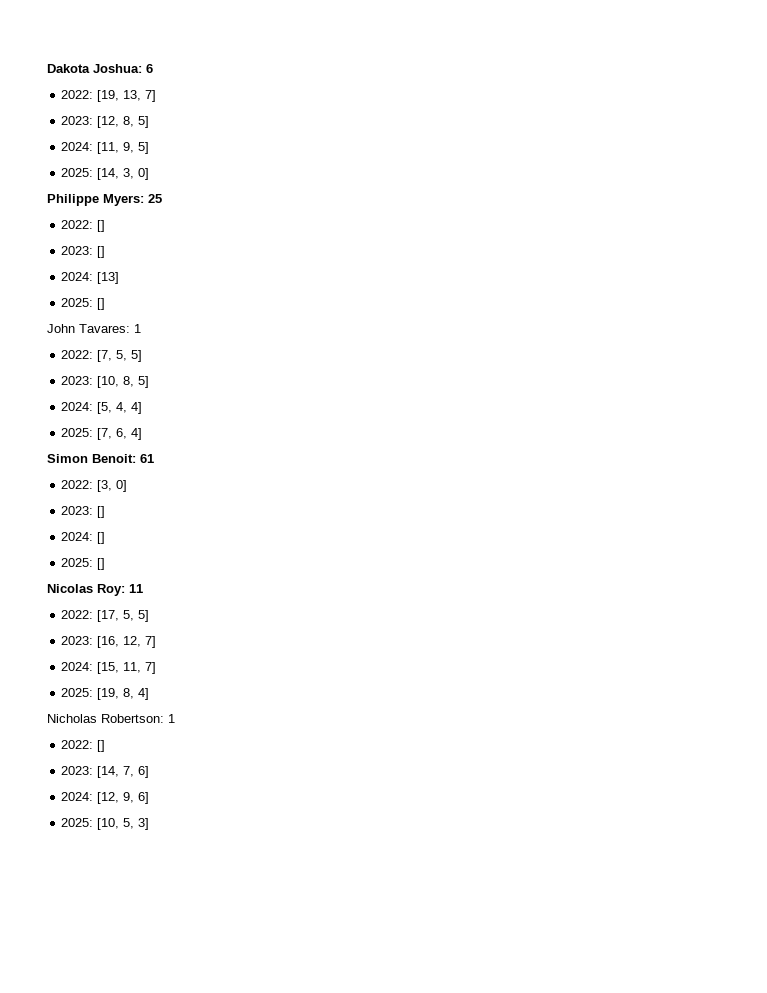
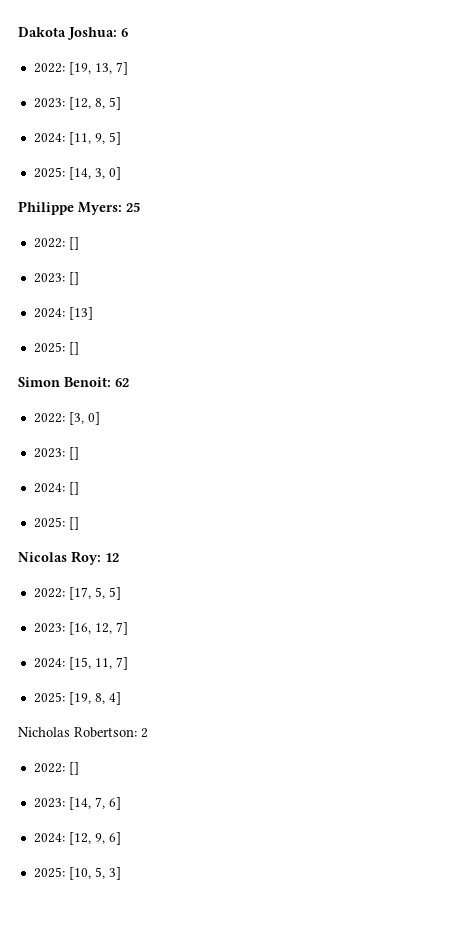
- John Tavares: 1
- 2022: [7, 5, 5]
- 2023: [10, 8, 5]
- 2024: [5, 4, 4]
- 2025: [7, 6, 4]
- Simon Benoit: 61
+ Simon Benoit: 62
- Nicolas Roy: 11
+ Nicolas Roy: 12
- Nicholas Robertson: 1
+ Nicholas Robertson: 2

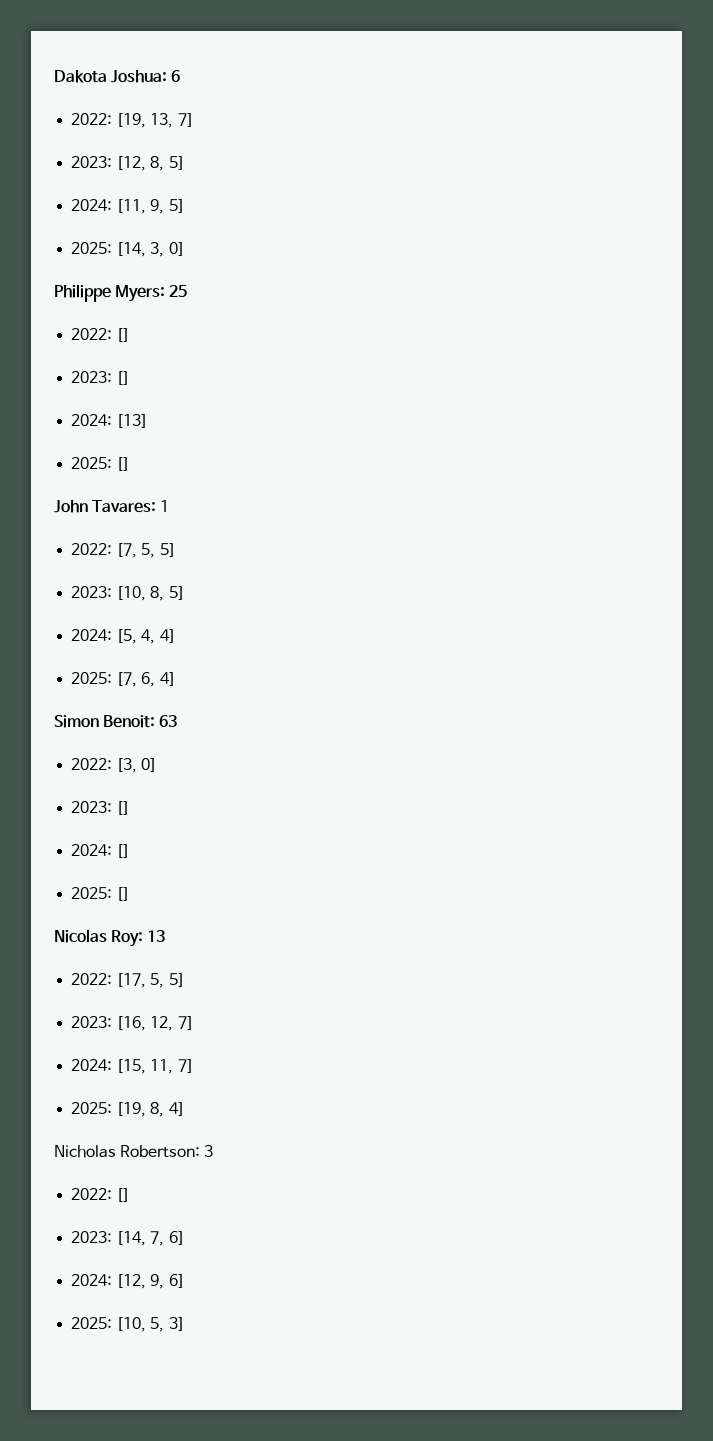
+ John Tavares: 1
+ 2022: [7, 5, 5]
+ 2023: [10, 8, 5]
+ 2024: [5, 4, 4]
+ 2025: [7, 6, 4]
- Simon Benoit: 62
+ Simon Benoit: 63
- Nicolas Roy: 12
+ Nicolas Roy: 13
- Nicholas Robertson: 2
+ Nicholas Robertson: 3

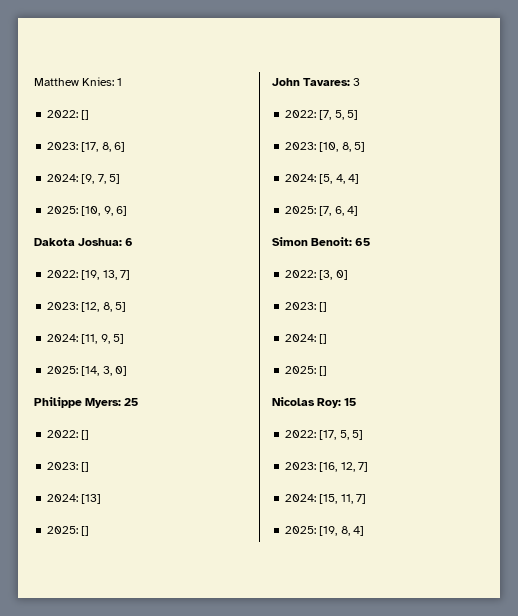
+ Matthew Knies: 1
+ 2022: []
+ 2023: [17, 8, 6]
+ 2024: [9, 7, 5]
+ 2025: [10, 9, 6]
- John Tavares: 1
+ John Tavares: 3
- Simon Benoit: 63
+ Simon Benoit: 65
- Nicolas Roy: 13
+ Nicolas Roy: 15
- Nicholas Robertson: 3
- 2022: []
- 2023: [14, 7, 6]
- 2024: [12, 9, 6]
- 2025: [10, 5, 3]

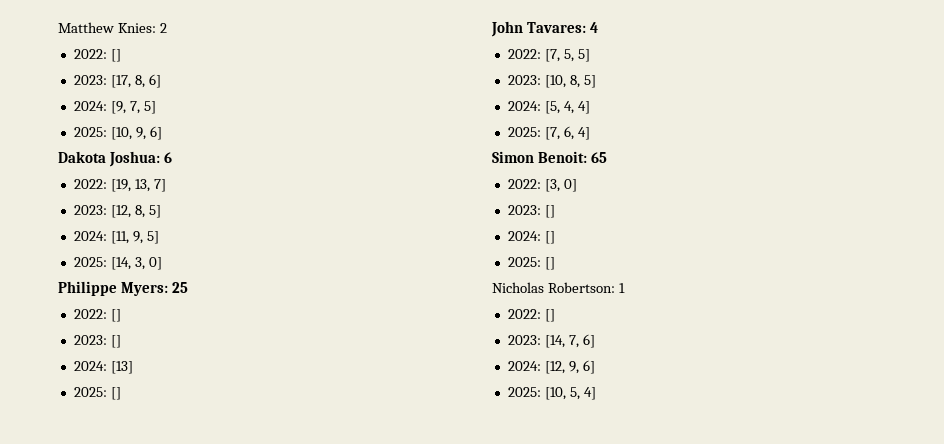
- Matthew Knies: 1
+ Matthew Knies: 2
- John Tavares: 3
+ John Tavares: 4
- Nicolas Roy: 15
- 2022: [17, 5, 5]
- 2023: [16, 12, 7]
- 2024: [15, 11, 7]
- 2025: [19, 8, 4]
+ Nicholas Robertson: 1
+ 2022: []
+ 2023: [14, 7, 6]
+ 2024: [12, 9, 6]
+ 2025: [10, 5, 4]

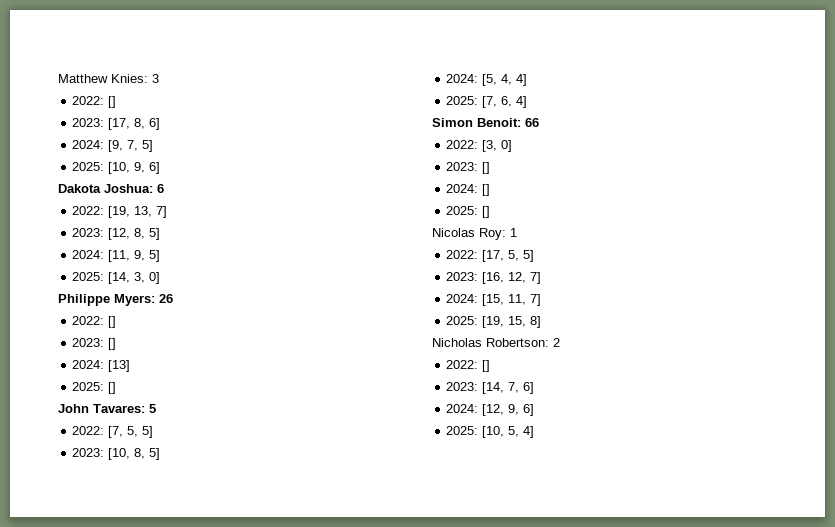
- Matthew Knies: 2
+ Matthew Knies: 3
- Philippe Myers: 25
+ Philippe Myers: 26
- John Tavares: 4
+ John Tavares: 5
- Simon Benoit: 65
+ Simon Benoit: 66
+ Nicolas Roy: 1
+ 2022: [17, 5, 5]
+ 2023: [16, 12, 7]
+ 2024: [15, 11, 7]
+ 2025: [19, 15, 8]
- Nicholas Robertson: 1
+ Nicholas Robertson: 2

